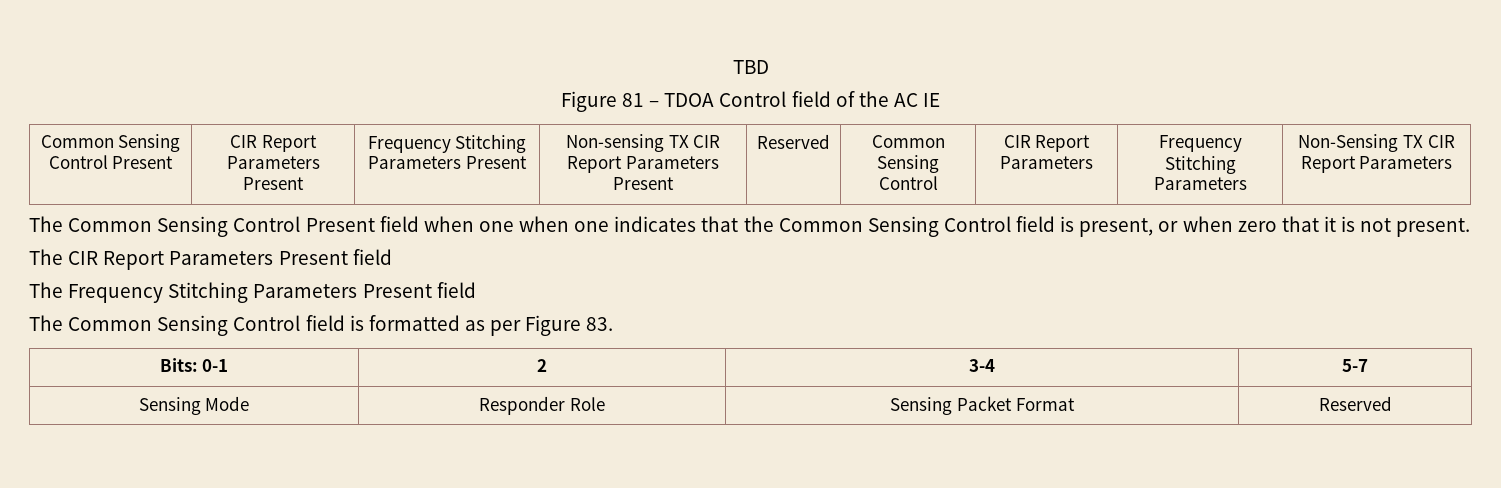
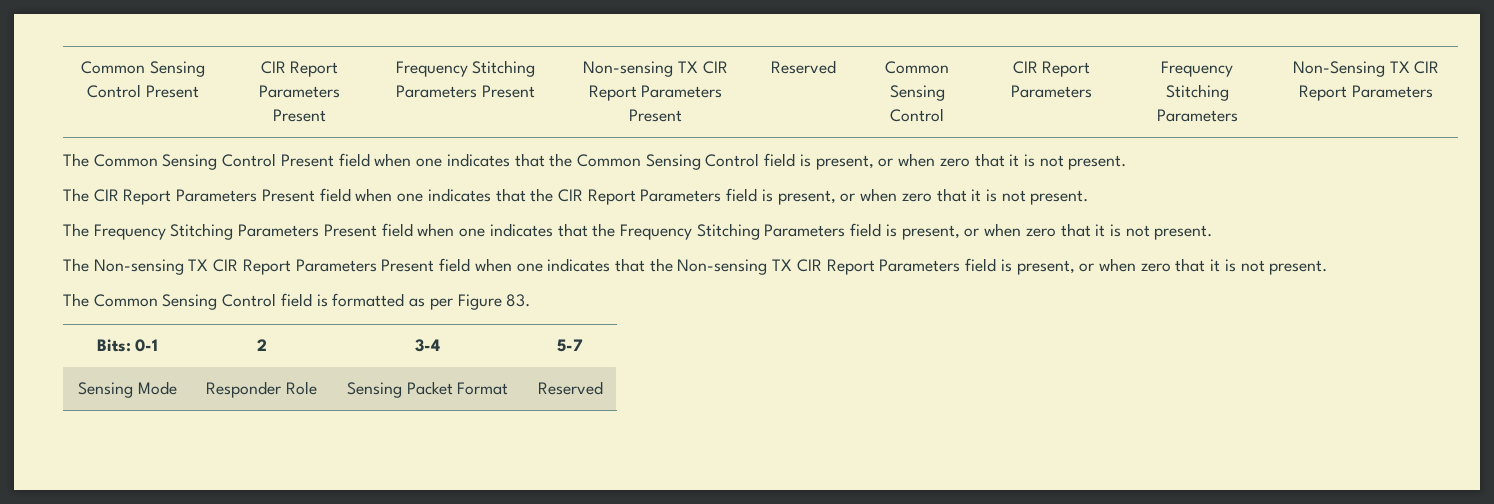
- TBD
- Figure 81 – TDOA Control field of the AC IE
- The Common Sensing Control Present field when one when one indicates that the Common Sensing Control field is present, or when zero that it is not present.
+ The Common Sensing Control Present field when one indicates that the Common Sensing Control field is present, or when zero that it is not present.
- The CIR Report Parameters Present field
+ The CIR Report Parameters Present field when one indicates that the CIR Report Parameters field is present, or when zero that it is not present.
- The Frequency Stitching Parameters Present field
+ The Frequency Stitching Parameters Present field when one indicates that the Frequency Stitching Parameters field is present, or when zero that it is not present.
+ The Non-sensing TX CIR Report Parameters Present field when one indicates that the Non-sensing TX CIR Report Parameters field is present, or when zero that it is not present.

